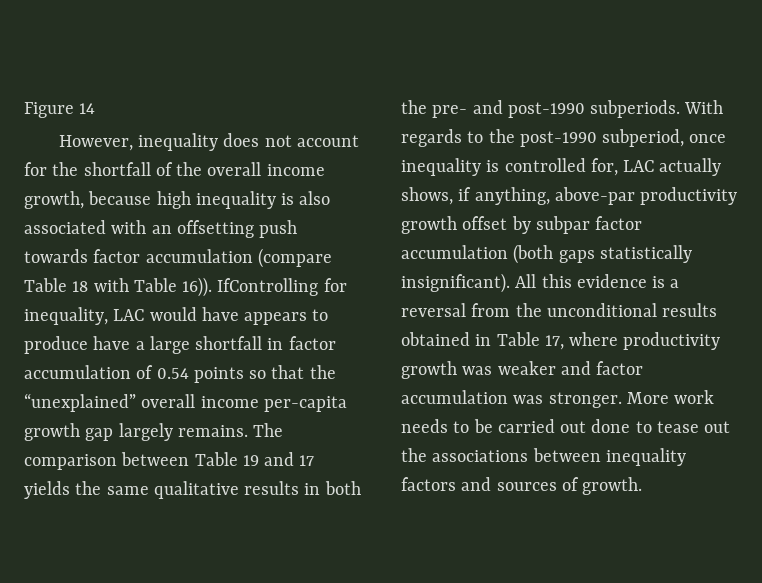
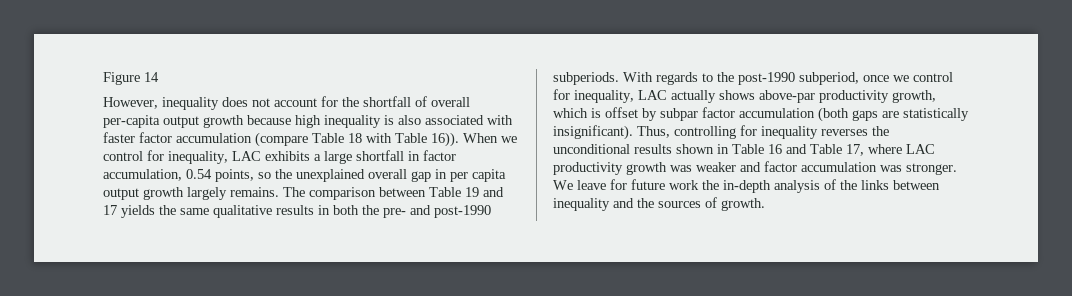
- However, inequality does not account for the shortfall of the overall income growth, because high inequality is also associated with an offsetting push towards factor accumulation (compare Table 18 with Table 16)).
+ However, inequality does not account for the shortfall of overall per-capita output growth because high inequality is also associated with faster factor accumulation (compare Table 18 with Table 16)).
- IfControlling for inequality, LAC would have appears to produce have a large shortfall in factor accumulation of 0.54 points so that the “unexplained” overall income per-capita growth gap largely remains.
+ When we control for inequality, LAC exhibits a large shortfall in factor accumulation, 0.54 points, so the unexplained overall gap in per capita output growth largely remains.
- With regards to the post-1990 subperiod, once inequality is controlled for, LAC actually shows, if anything, above-par productivity growth offset by subpar factor accumulation (both gaps statistically insignificant).
+ With regards to the post-1990 subperiod, once we control for inequality, LAC actually shows above-par productivity growth, which is offset by subpar factor accumulation (both gaps are statistically insignificant).
- All this evidence is a reversal from the unconditional results obtained in Table 17, where productivity growth was weaker and factor accumulation was stronger.
+ Thus, controlling for inequality reverses the unconditional results shown in Table 16 and Table 17, where LAC productivity growth was weaker and factor accumulation was stronger.
- More work needs to be carried out done to tease out the associations between inequality factors and sources of growth.
+ We leave for future work the in-depth analysis of the links between inequality and the sources of growth.

